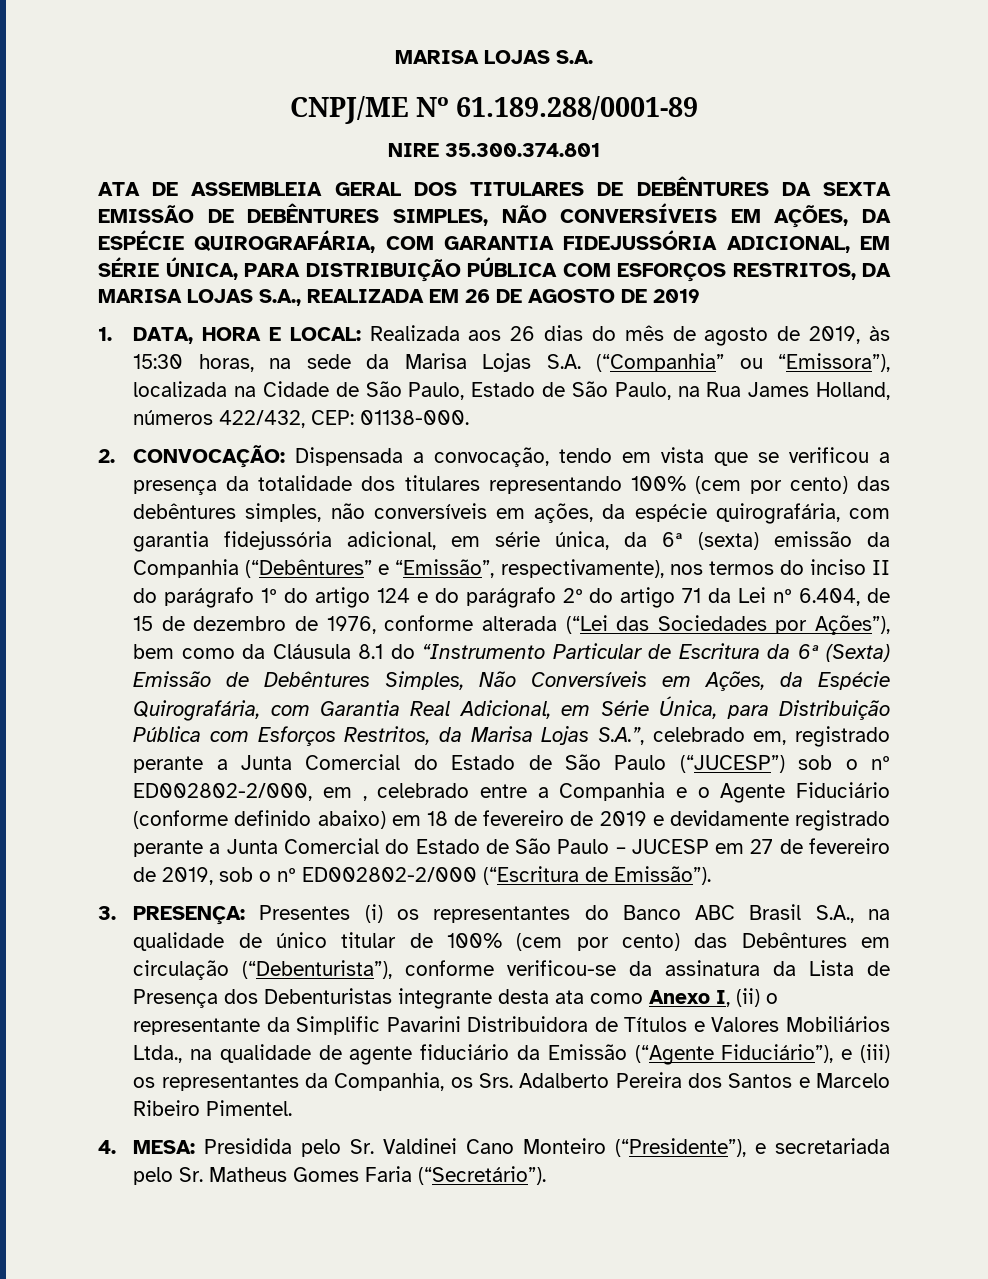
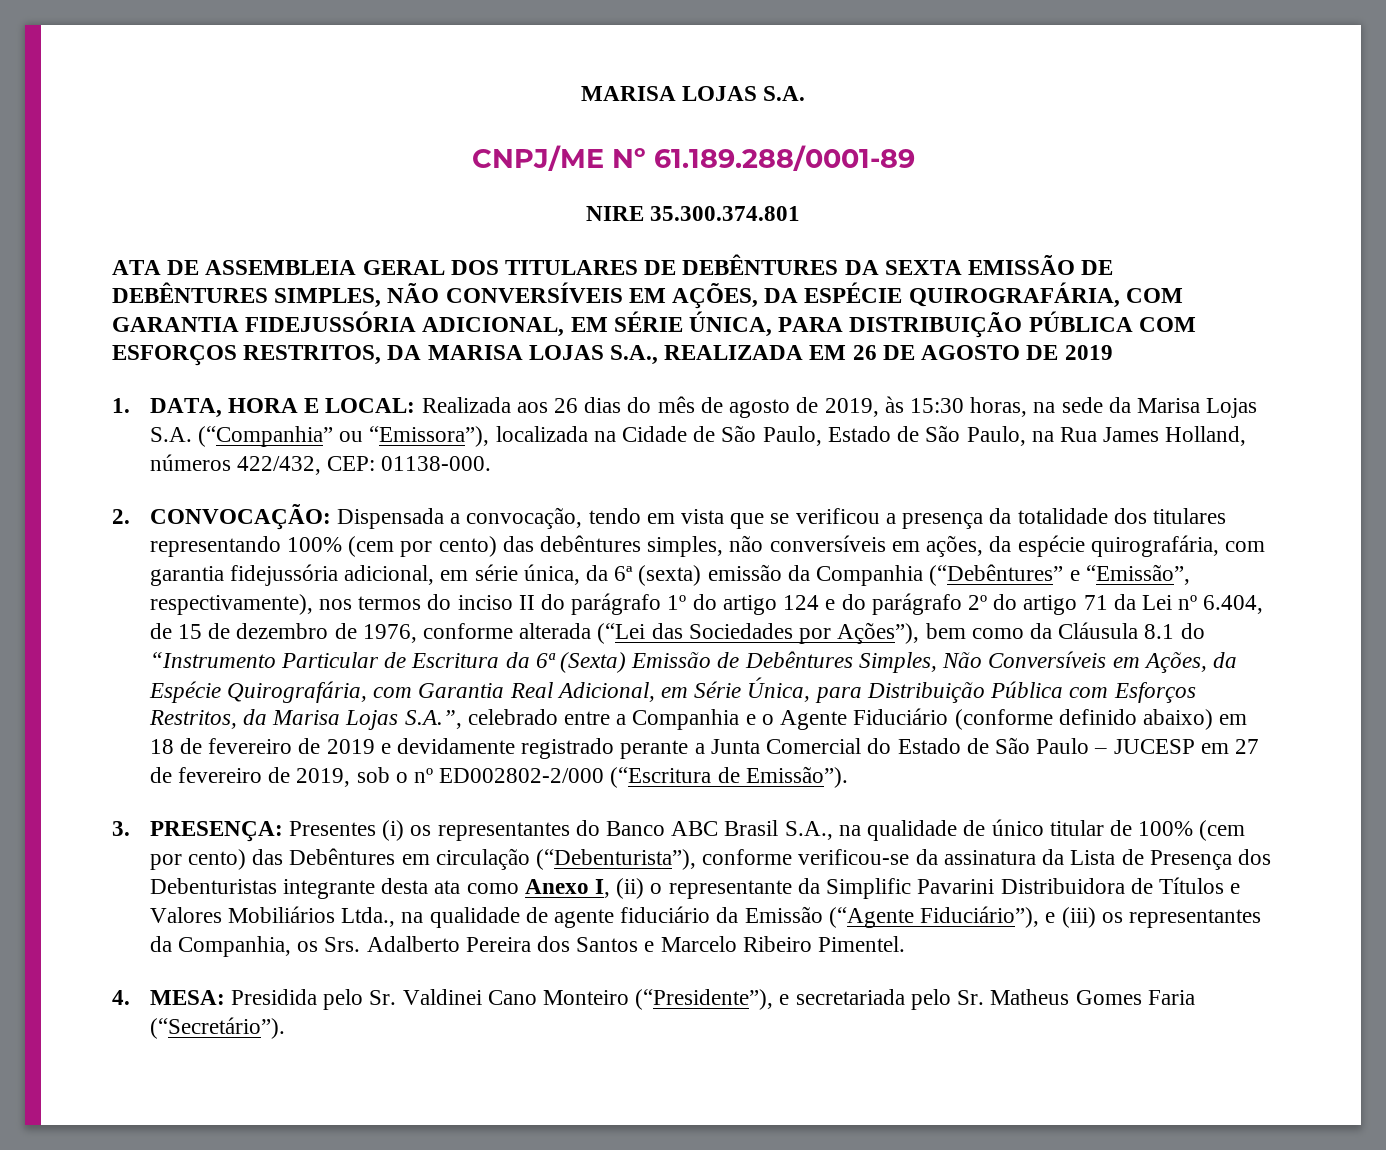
- Dispensada a convocação, tendo em vista que se verificou a presença da totalidade dos titulares representando 100% (cem por cento) das debêntures simples, não conversíveis em ações, da espécie quirografária, com garantia fidejussória adicional, em série única, da 6ª (sexta) emissão da Companhia (“Debêntures” e “Emissão”, respectivamente), nos termos do inciso II do parágrafo 1º do artigo 124 e do parágrafo 2º do artigo 71 da Lei nº 6.404, de 15 de dezembro de 1976, conforme alterada (“Lei das Sociedades por Ações”), bem como da Cláusula 8.1 do “Instrumento Particular de Escritura da 6ª (Sexta) Emissão de Debêntures Simples, Não Conversíveis em Ações, da Espécie Quirografária, com Garantia Real Adicional, em Série Única, para Distribuição Pública com Esforços Restritos, da Marisa Lojas S.A.”, celebrado em, registrado perante a Junta Comercial do Estado de São Paulo (“JUCESP”) sob o nº ED002802-2/000, em , celebrado entre a Companhia e o Agente Fiduciário (conforme definido abaixo) em 18 de fevereiro de 2019 e devidamente registrado perante a Junta Comercial do Estado de São Paulo – JUCESP em 27 de fevereiro de 2019, sob o nº ED002802-2/000 (“Escritura de Emissão”).
+ Dispensada a convocação, tendo em vista que se verificou a presença da totalidade dos titulares representando 100% (cem por cento) das debêntures simples, não conversíveis em ações, da espécie quirografária, com garantia fidejussória adicional, em série única, da 6ª (sexta) emissão da Companhia (“Debêntures” e “Emissão”, respectivamente), nos termos do inciso II do parágrafo 1º do artigo 124 e do parágrafo 2º do artigo 71 da Lei nº 6.404, de 15 de dezembro de 1976, conforme alterada (“Lei das Sociedades por Ações”), bem como da Cláusula 8.1 do “Instrumento Particular de Escritura da 6ª (Sexta) Emissão de Debêntures Simples, Não Conversíveis em Ações, da Espécie Quirografária, com Garantia Real Adicional, em Série Única, para Distribuição Pública com Esforços Restritos, da Marisa Lojas S.A.”, celebrado entre a Companhia e o Agente Fiduciário (conforme definido abaixo) em 18 de fevereiro de 2019 e devidamente registrado perante a Junta Comercial do Estado de São Paulo – JUCESP em 27 de fevereiro de 2019, sob o nº ED002802-2/000 (“Escritura de Emissão”).

